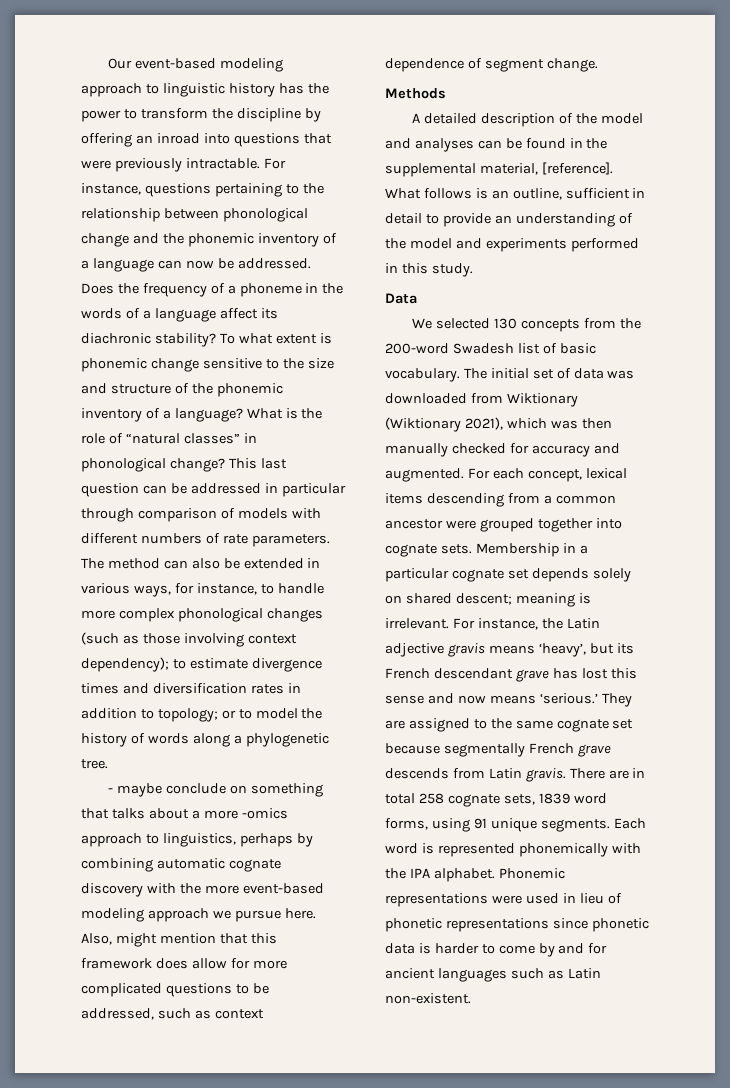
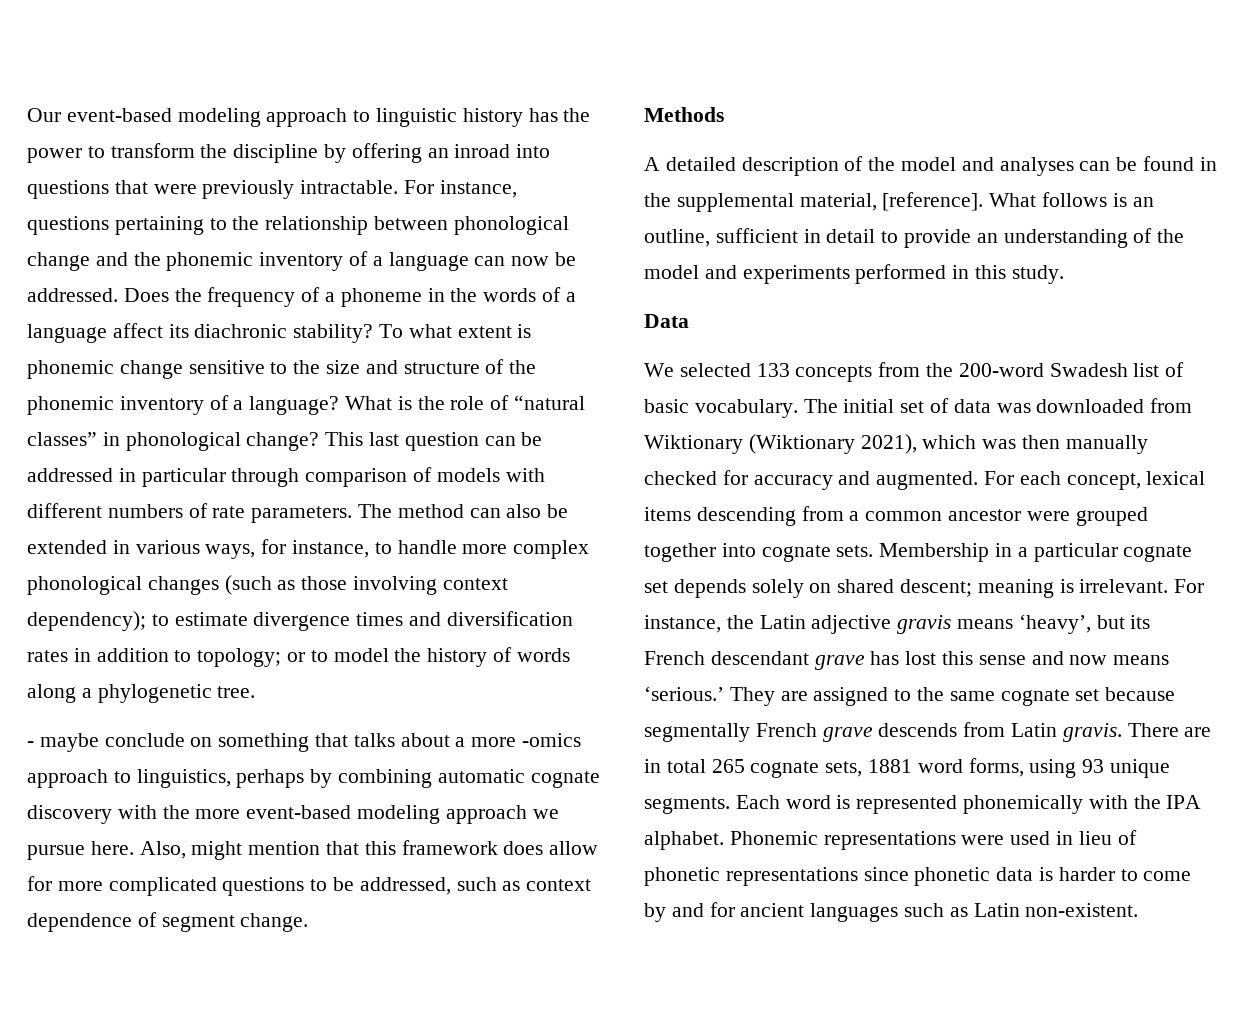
- We selected 130 concepts from the 200-word Swadesh list of basic vocabulary.
+ We selected 133 concepts from the 200-word Swadesh list of basic vocabulary.
- There are in total 258 cognate sets, 1839 word forms, using 91 unique segments.
+ There are in total 265 cognate sets, 1881 word forms, using 93 unique segments.

